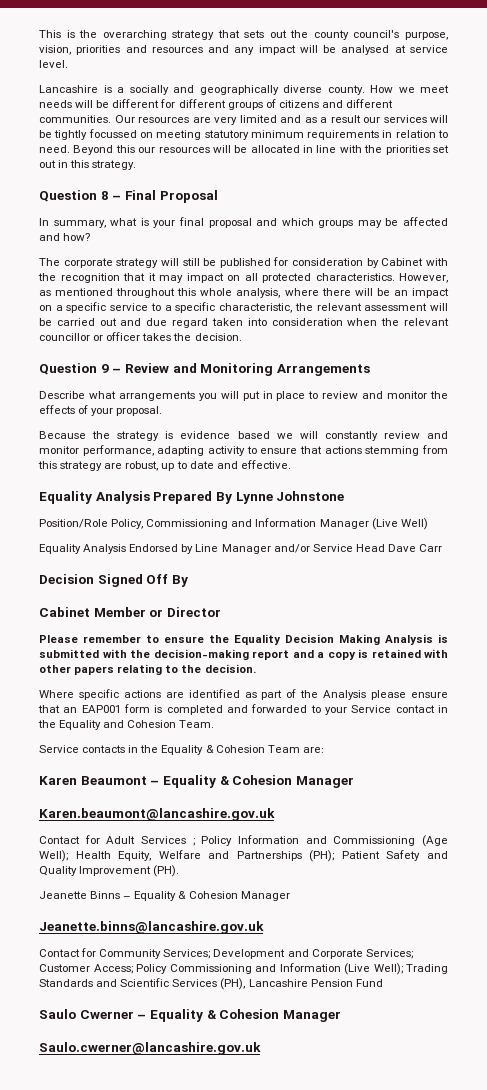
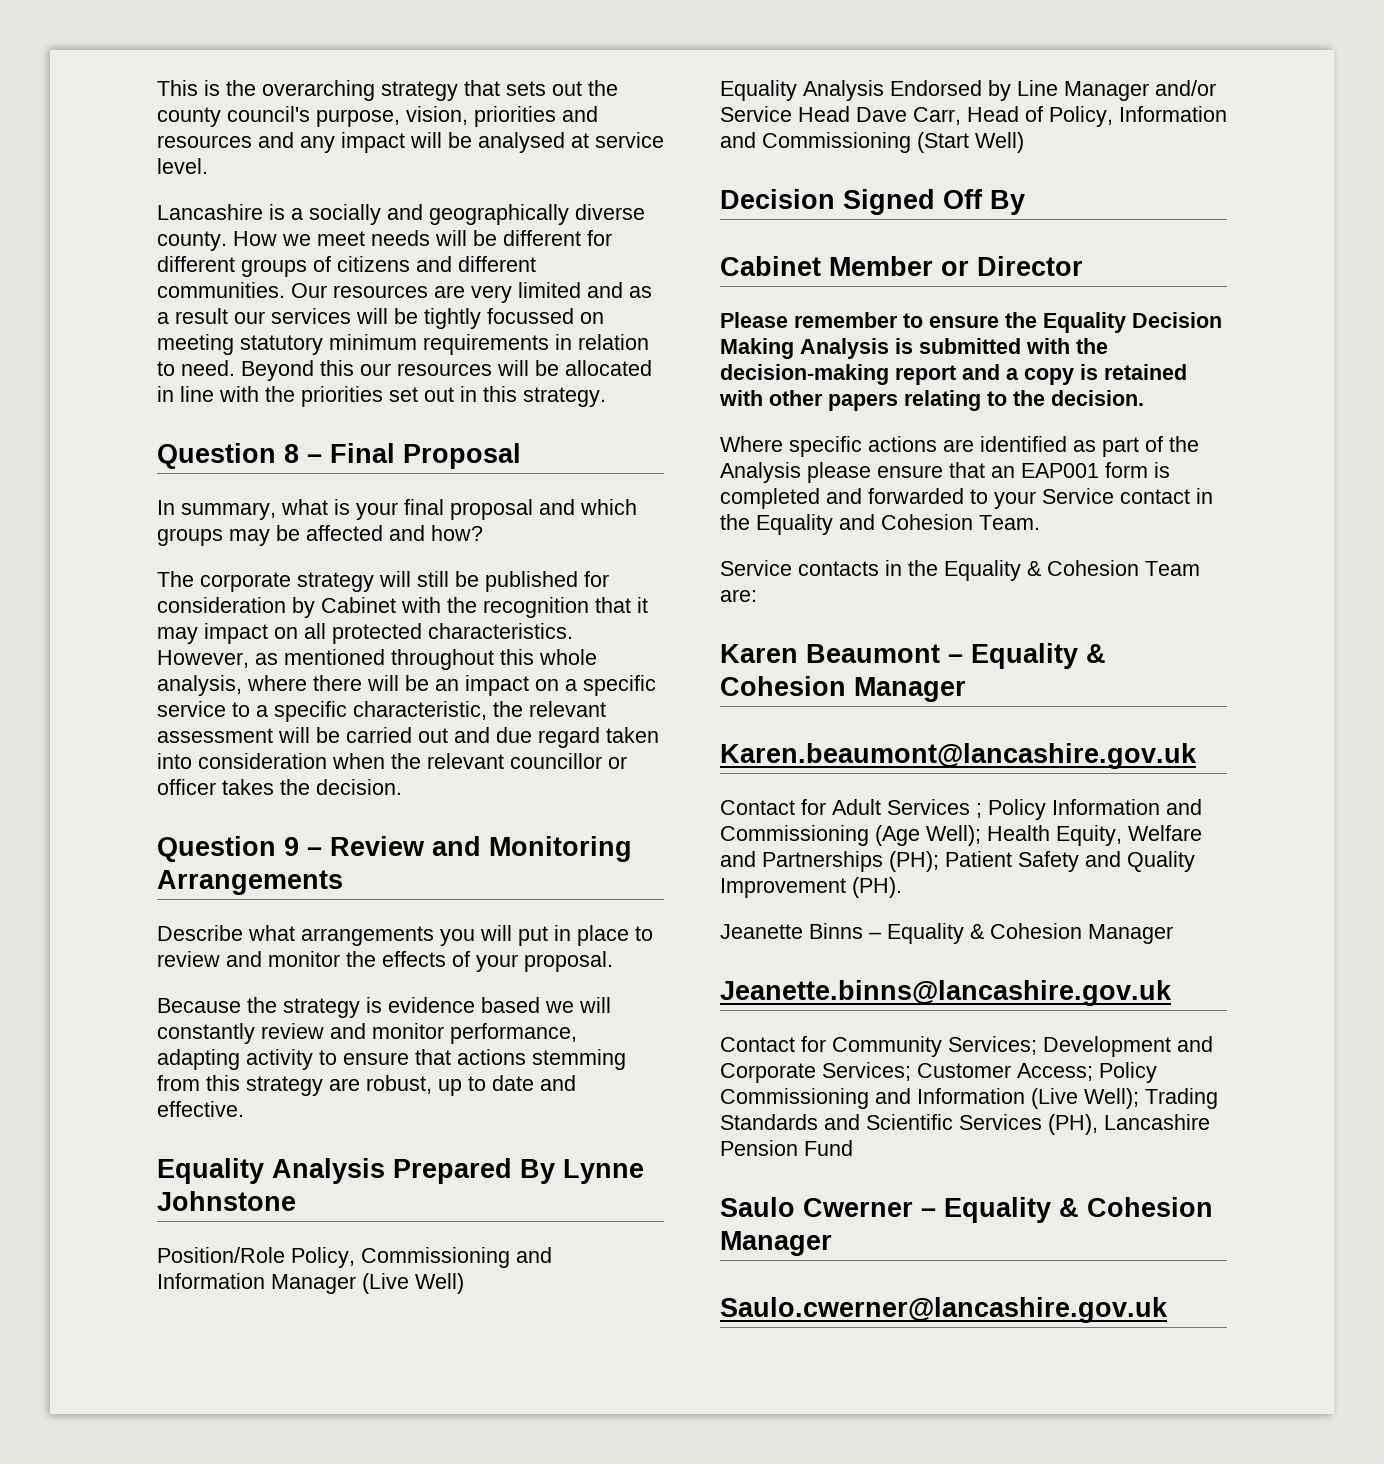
- Equality Analysis Endorsed by Line Manager and/or Service Head Dave Carr
+ Equality Analysis Endorsed by Line Manager and/or Service Head Dave Carr, Head of Policy, Information and Commissioning (Start Well)

